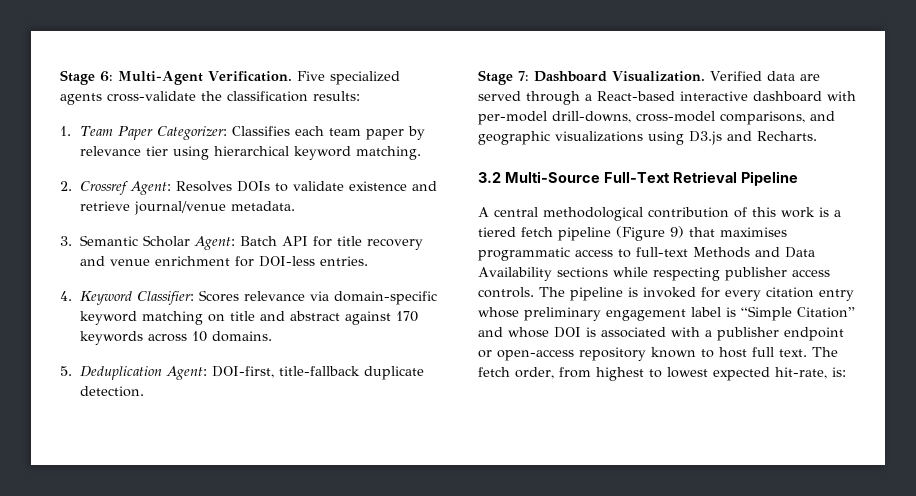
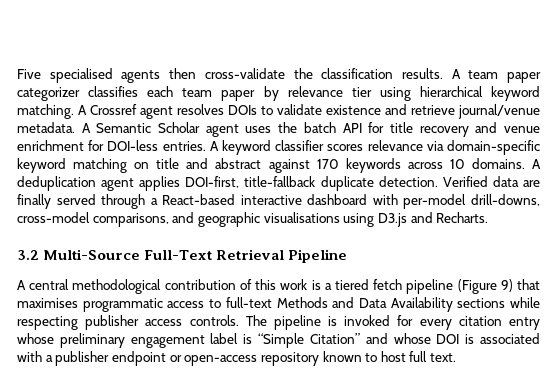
- Stage 6: Multi-Agent Verification. Five specialized agents cross-validate the classification results:
- 1. Team Paper Categorizer: Classifies each team paper by relevance tier using hierarchical keyword matching.
- 2. Crossref Agent: Resolves DOIs to validate existence and retrieve journal/venue metadata.
- 3. Semantic Scholar Agent: Batch API for title recovery and venue enrichment for DOI-less entries.
- 4. Keyword Classifier: Scores relevance via domain-specific keyword matching on title and abstract against 170 keywords across 10 domains.
- 5. Deduplication Agent: DOI-first, title-fallback duplicate detection.
- Stage 7: Dashboard Visualization.
+ Five specialised agents then cross-validate the classification results. A team paper categorizer classifies each team paper by relevance tier using hierarchical keyword matching. A Crossref agent resolves DOIs to validate existence and retrieve journal/venue metadata. A Semantic Scholar agent uses the batch API for title recovery and venue enrichment for DOI-less entries. A keyword classifier scores relevance via domain-specific keyword matching on title and abstract against 170 keywords across 10 domains. A deduplication agent applies DOI-first, title-fallback duplicate detection.
- Verified data are served through a React-based interactive dashboard with per-model drill-downs, cross-model comparisons, and geographic visualizations using D3.js and Recharts.
+ Verified data are finally served through a React-based interactive dashboard with per-model drill-downs, cross-model comparisons, and geographic visualisations using D3.js and Recharts.
- The fetch order, from highest to lowest expected hit-rate, is:

